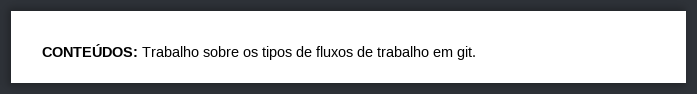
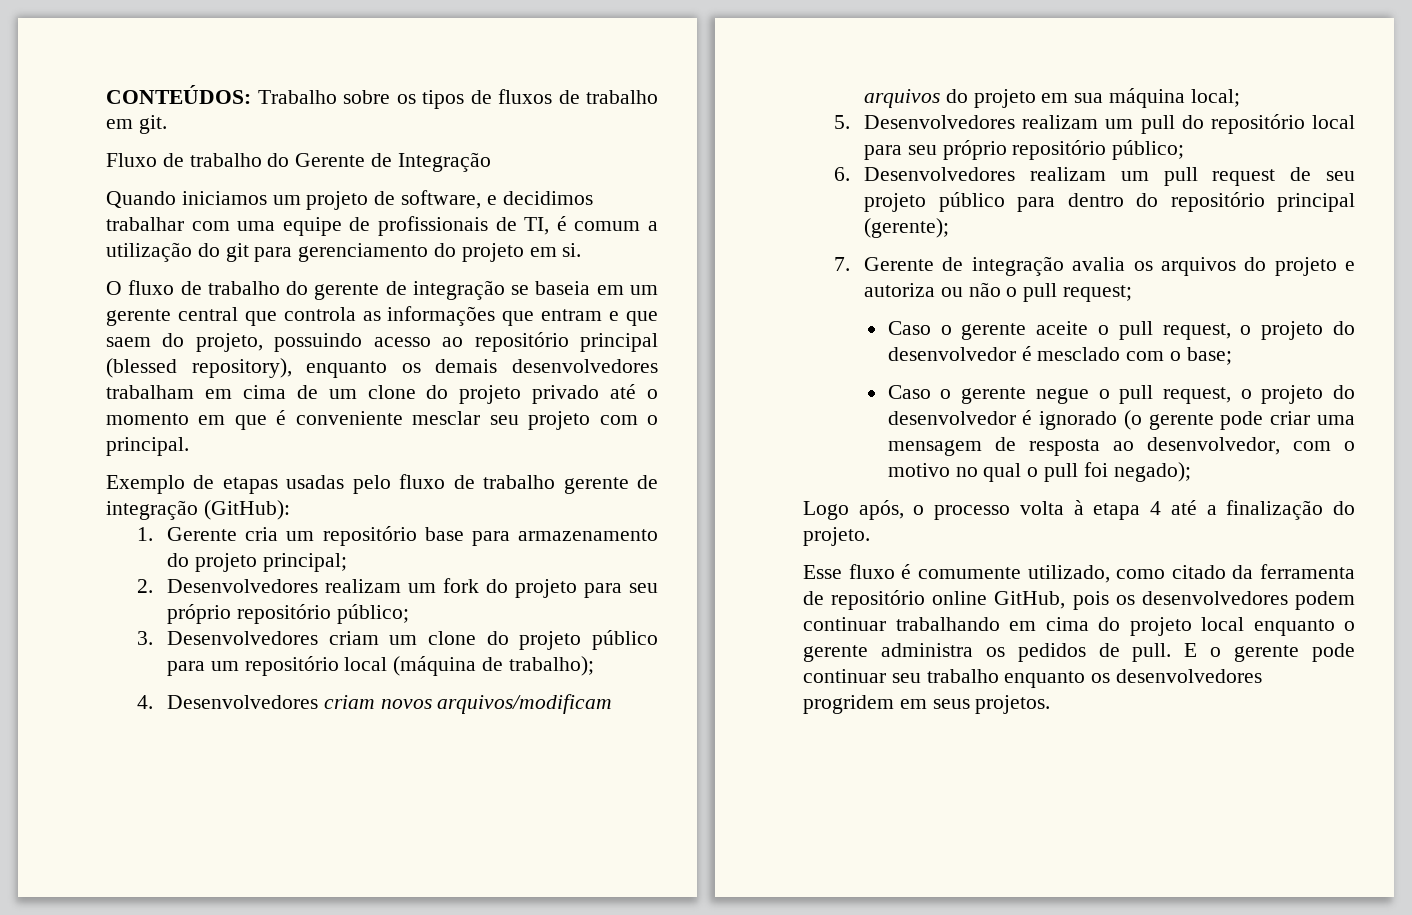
+ Fluxo de trabalho do Gerente de Integração
+ Quando iniciamos um projeto de software, e decidimos trabalhar com uma equipe de profissionais de TI, é comum a utilização do git para gerenciamento do projeto em si.
+ O fluxo de trabalho do gerente de integração se baseia em um gerente central que controla as informações que entram e que saem do projeto, possuindo acesso ao repositório principal (blessed repository), enquanto os demais desenvolvedores trabalham em cima de um clone do projeto privado até o momento em que é conveniente mesclar seu projeto com o principal.
+ Exemplo de etapas usadas pelo fluxo de trabalho gerente de integração (GitHub):
+ 1. Gerente cria um repositório base para armazenamento do projeto principal;
+ 2. Desenvolvedores realizam um fork do projeto para seu próprio repositório público;
+ 3. Desenvolvedores criam um clone do projeto público para um repositório local (máquina de trabalho);
+ 4. Desenvolvedores criam novos arquivos/modificam arquivos do projeto em sua máquina local;
+ 5. Desenvolvedores realizam um pull do repositório local para seu próprio repositório público;
+ 6. Desenvolvedores realizam um pull request de seu projeto público para dentro do repositório principal (gerente);
+ 7. Gerente de integração avalia os arquivos do projeto e autoriza ou não o pull request;
+ Caso o gerente aceite o pull request, o projeto do desenvolvedor é mesclado com o base;
+ Caso o gerente negue o pull request, o projeto do desenvolvedor é ignorado (o gerente pode criar uma mensagem de resposta ao desenvolvedor, com o motivo no qual o pull foi negado);
+ Logo após, o processo volta à etapa 4 até a finalização do projeto.
+ Esse fluxo é comumente utilizado, como citado da ferramenta de repositório online GitHub, pois os desenvolvedores podem continuar trabalhando em cima do projeto local enquanto o gerente administra os pedidos de pull. E o gerente pode continuar seu trabalho enquanto os desenvolvedores progridem em seus projetos.

